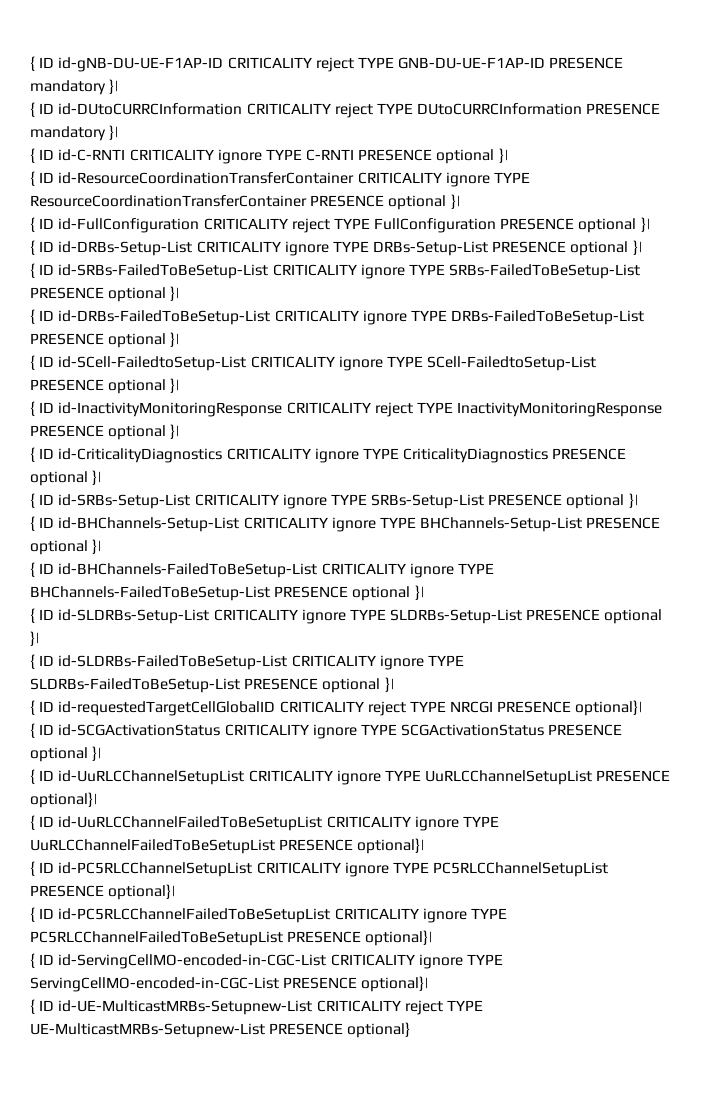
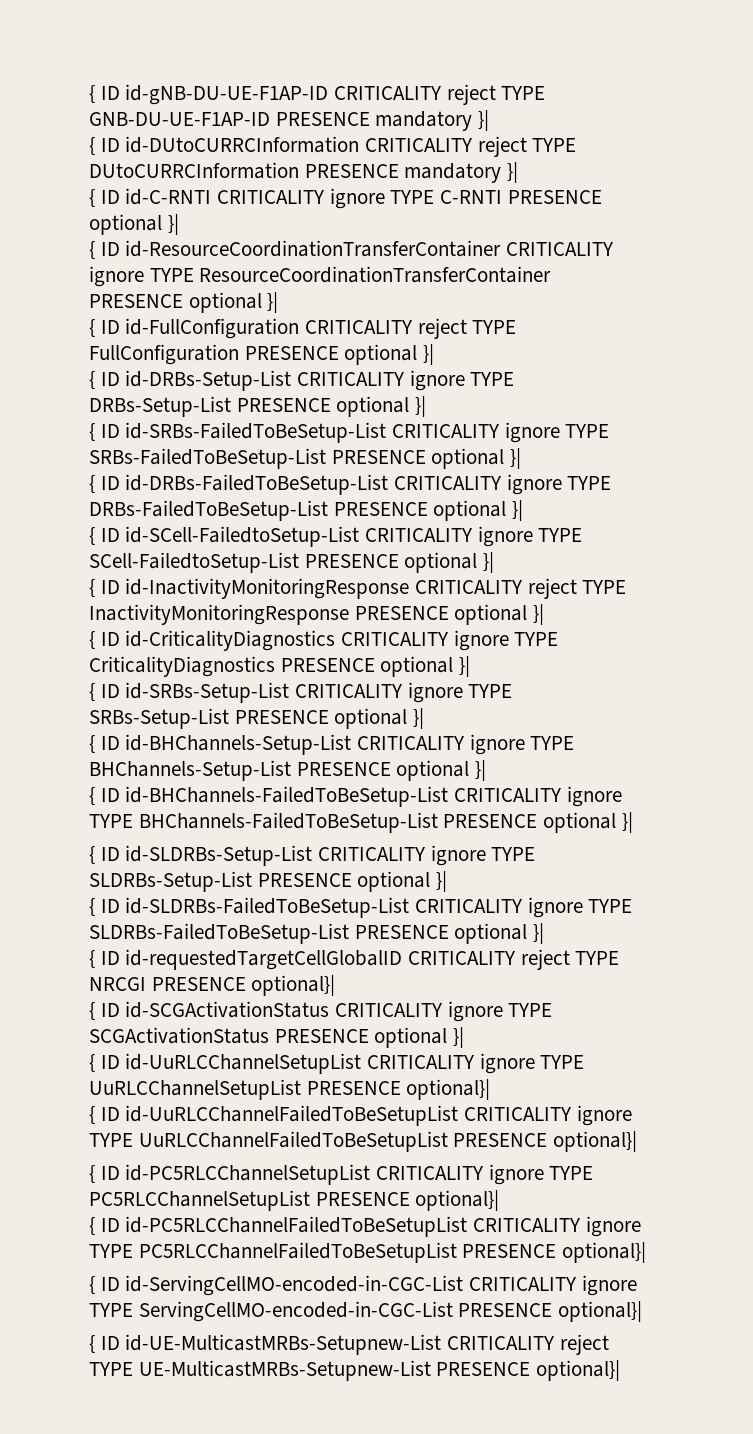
- { ID id-UE-MulticastMRBs-Setupnew-List CRITICALITY reject TYPE UE-MulticastMRBs-Setupnew-List PRESENCE optional}
+ { ID id-UE-MulticastMRBs-Setupnew-List CRITICALITY reject TYPE UE-MulticastMRBs-Setupnew-List PRESENCE optional}|

